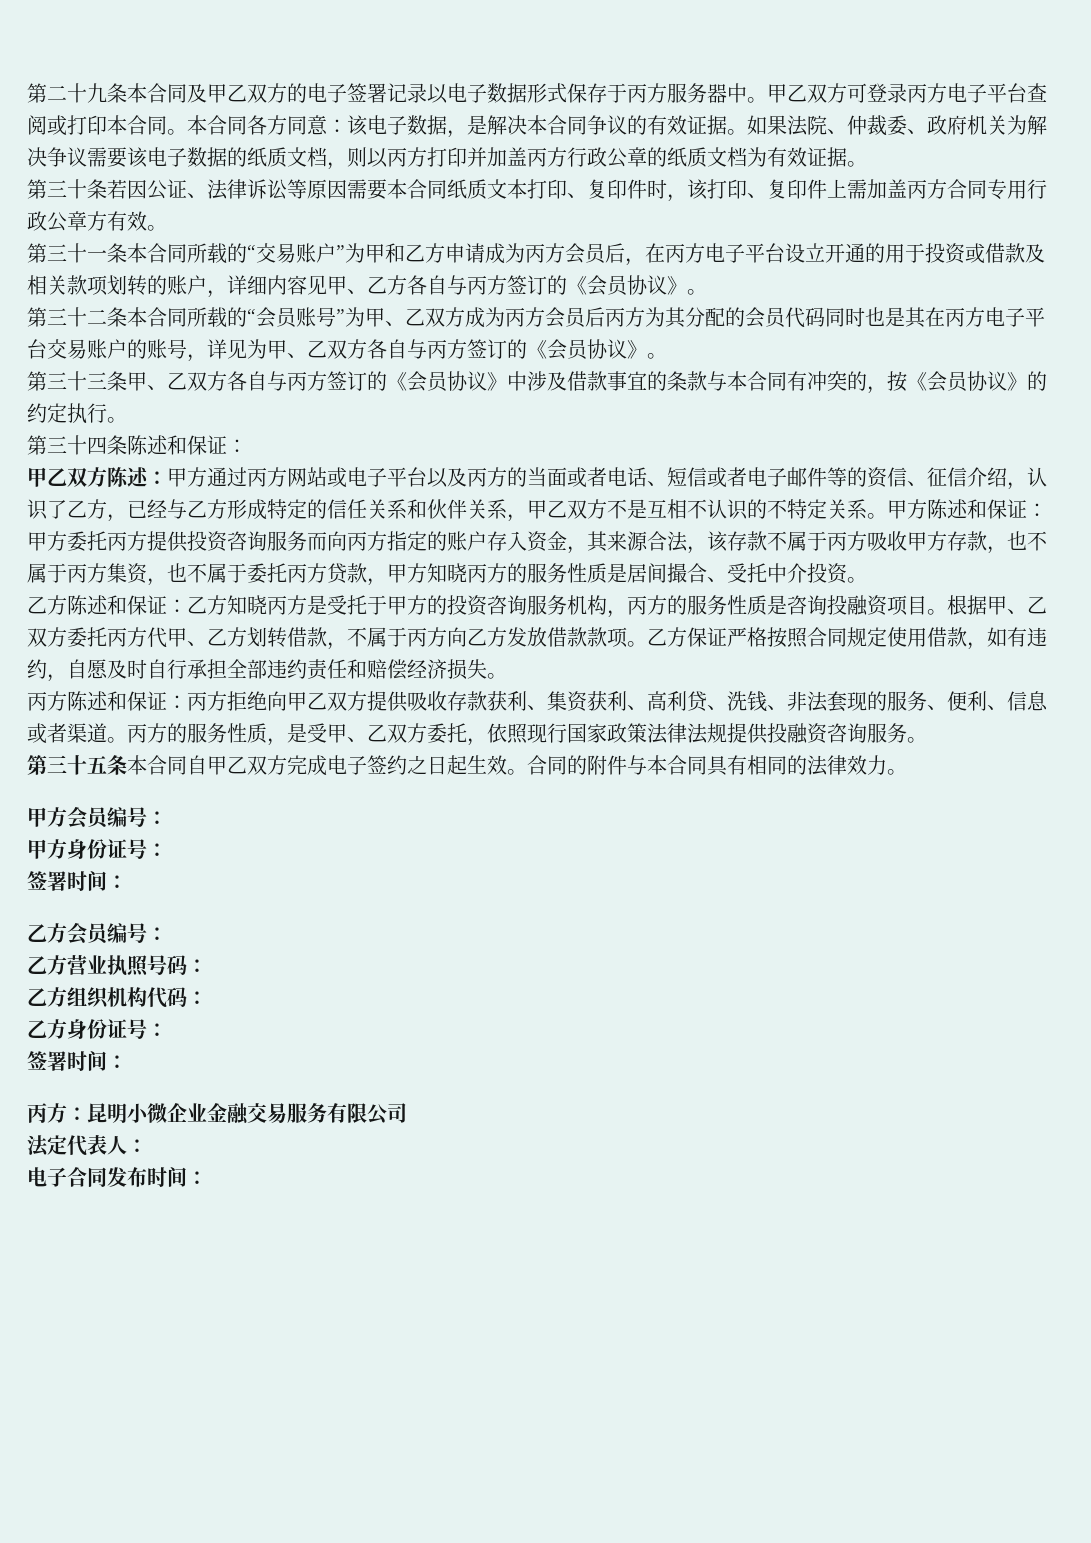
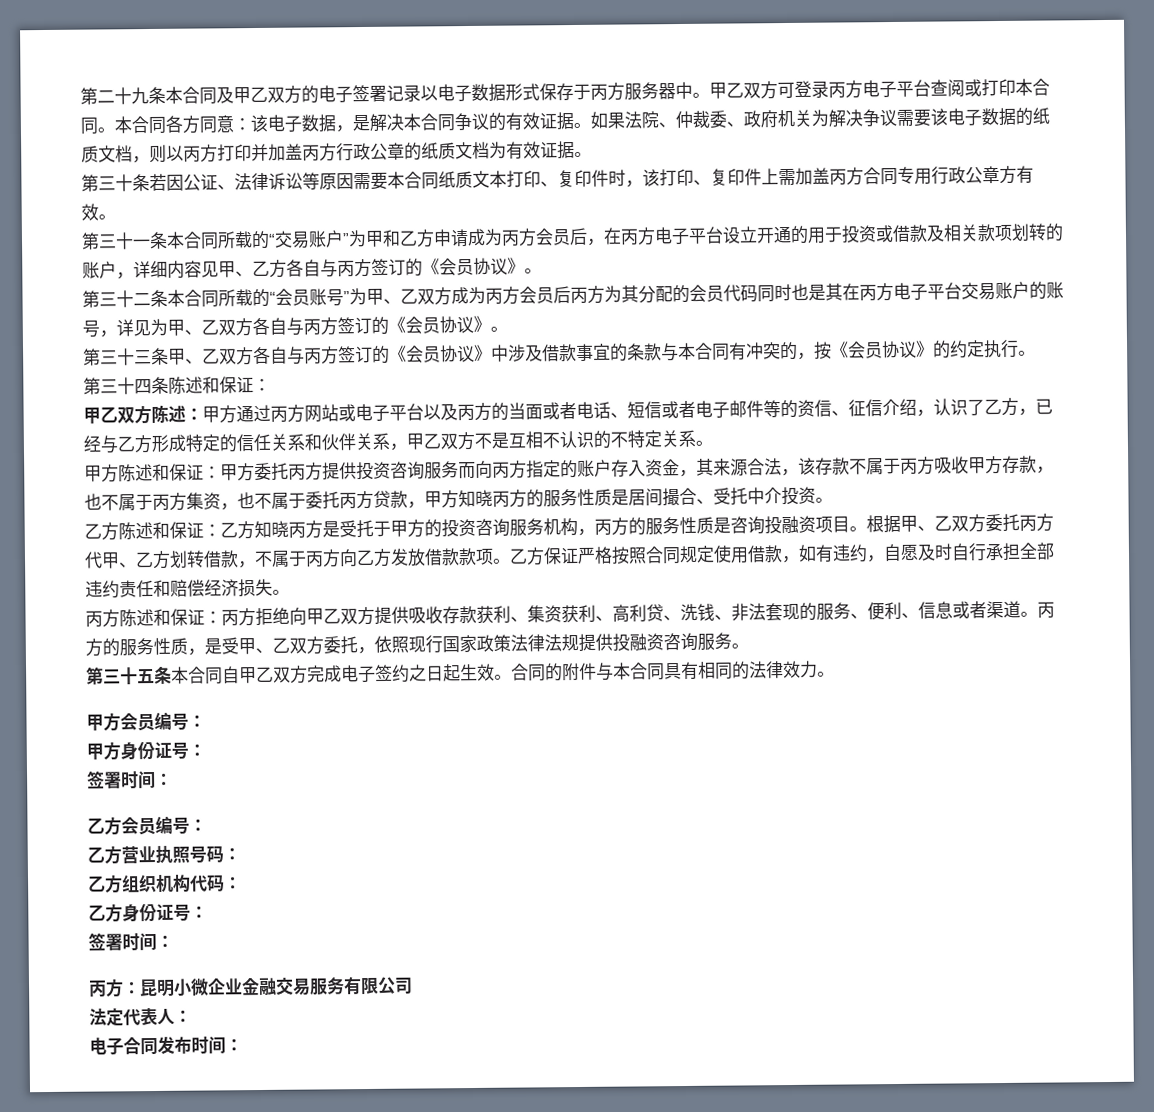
- 甲方通过丙方网站或电子平台以及丙方的当面或者电话、短信或者电子邮件等的资信、征信介绍，认识了乙方，已经与乙方形成特定的信任关系和伙伴关系，甲乙双方不是互相不认识的不特定关系。甲方陈述和保证：
+ 甲方通过丙方网站或电子平台以及丙方的当面或者电话、短信或者电子邮件等的资信、征信介绍，认识了乙方，已经与乙方形成特定的信任关系和伙伴关系，甲乙双方不是互相不认识的不特定关系。
+ 甲方陈述和保证：

